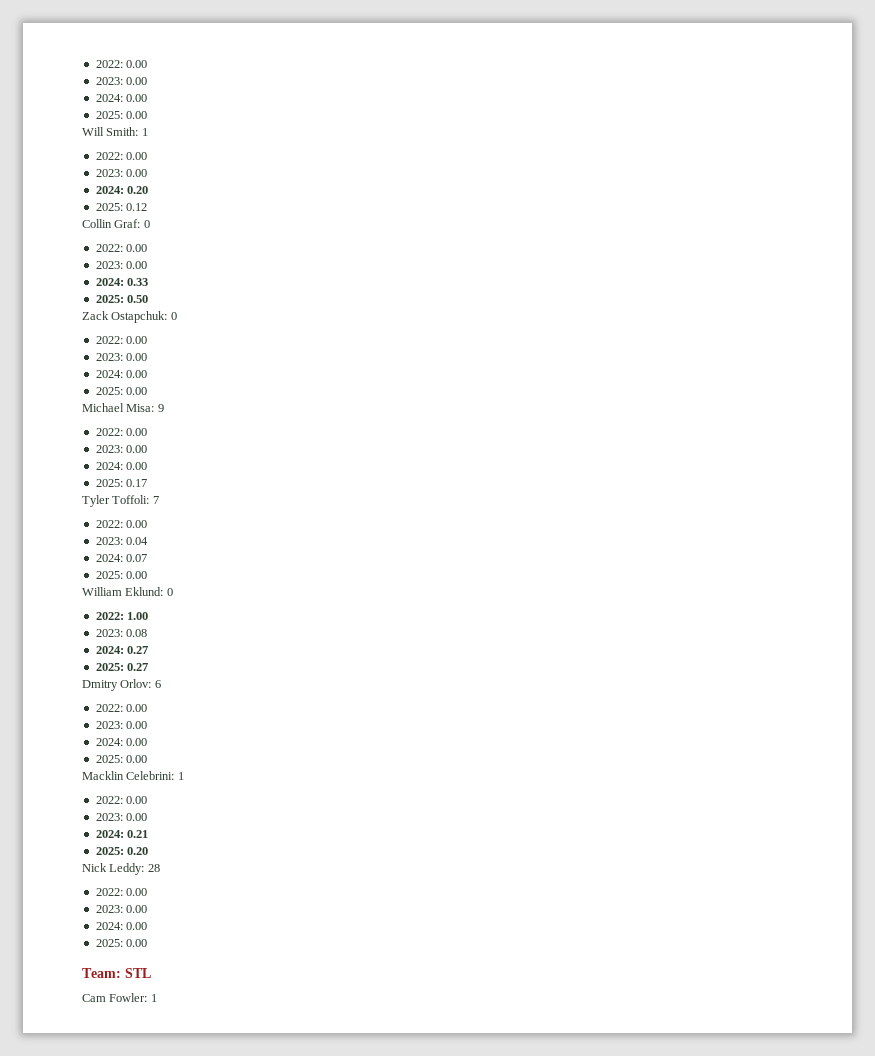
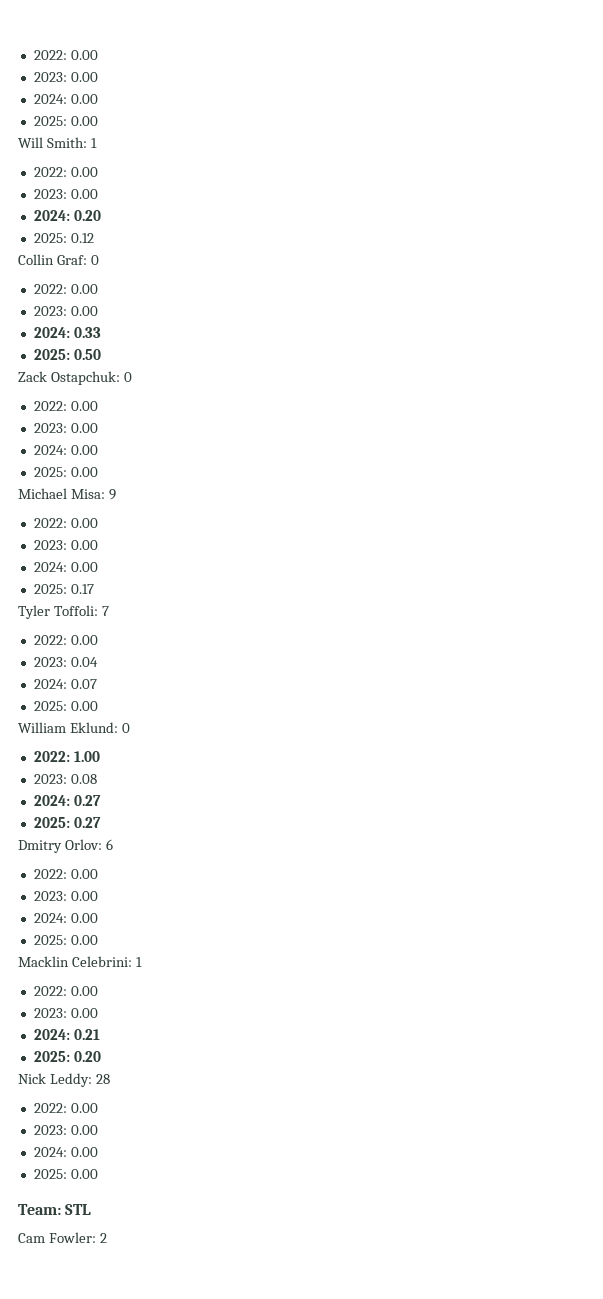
- Cam Fowler: 1
+ Cam Fowler: 2

